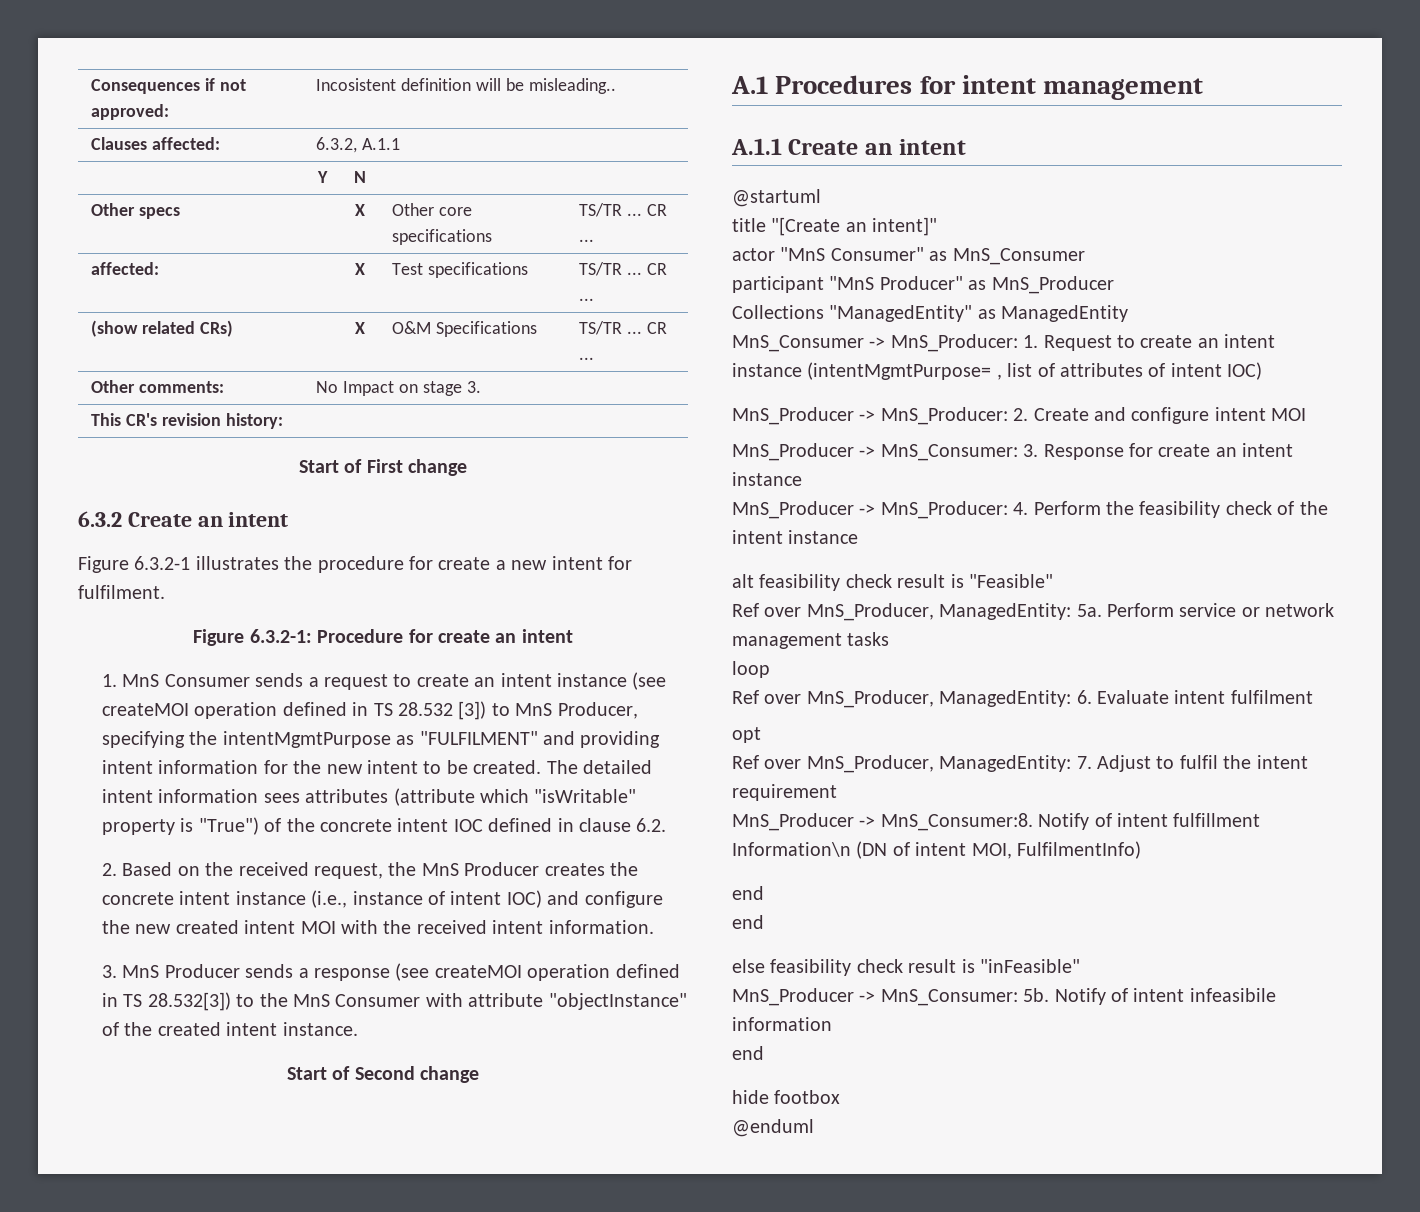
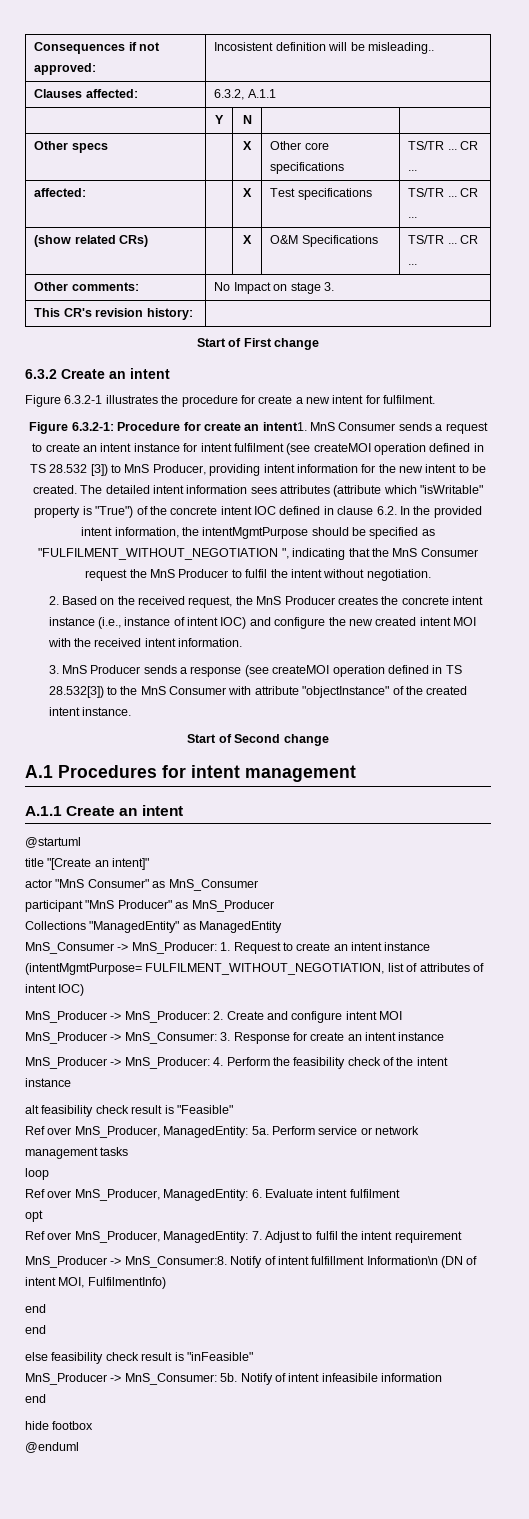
- Figure 6.3.2-1: Procedure for create an intent
- 1. MnS Consumer sends a request to create an intent instance (see createMOI operation defined in TS 28.532 [3]) to MnS Producer, specifying the intentMgmtPurpose as "FULFILMENT" and providing intent information for the new intent to be created.
+ Figure 6.3.2-1: Procedure for create an intent1. MnS Consumer sends a request to create an intent instance for intent fulfilment (see createMOI operation defined in TS 28.532 [3]) to MnS Producer, providing intent information for the new intent to be created.
- The detailed intent information sees attributes (attribute which "isWritable" property is "True") of the concrete intent IOC defined in clause 6.2.
+ The detailed intent information sees attributes (attribute which "isWritable" property is "True") of the concrete intent IOC defined in clause 6.2. In the provided intent information, the intentMgmtPurpose should be specified as "FULFILMENT_WITHOUT_NEGOTIATION ", indicating that the MnS Consumer request the MnS Producer to fulfil the intent without negotiation.
- MnS_Consumer -> MnS_Producer: 1. Request to create an intent instance (intentMgmtPurpose= , list of attributes of intent IOC)
+ MnS_Consumer -> MnS_Producer: 1. Request to create an intent instance (intentMgmtPurpose= FULFILMENT_WITHOUT_NEGOTIATION, list of attributes of intent IOC)

